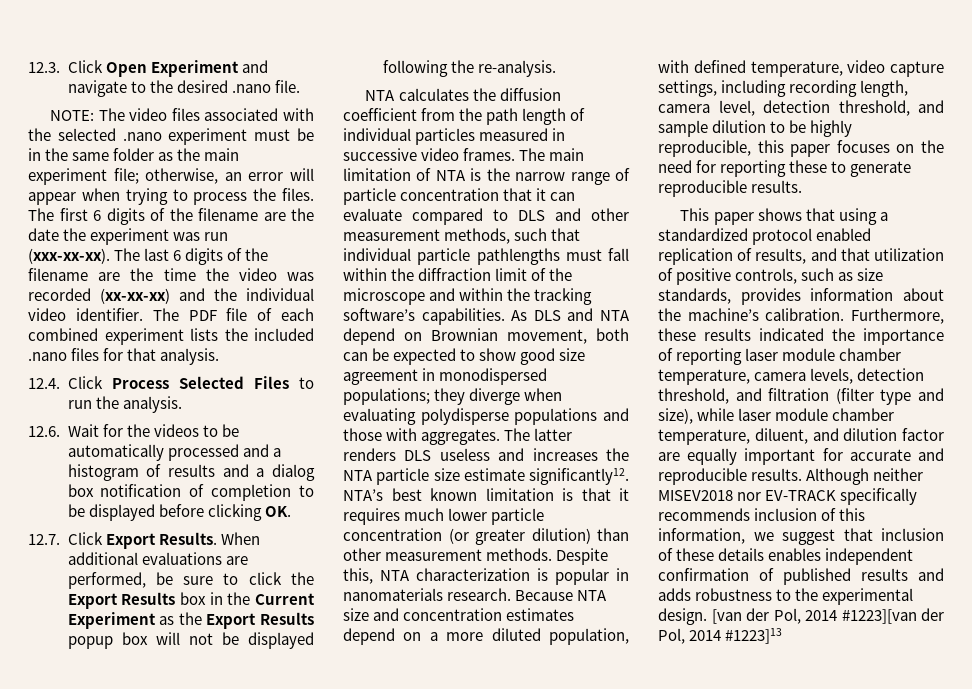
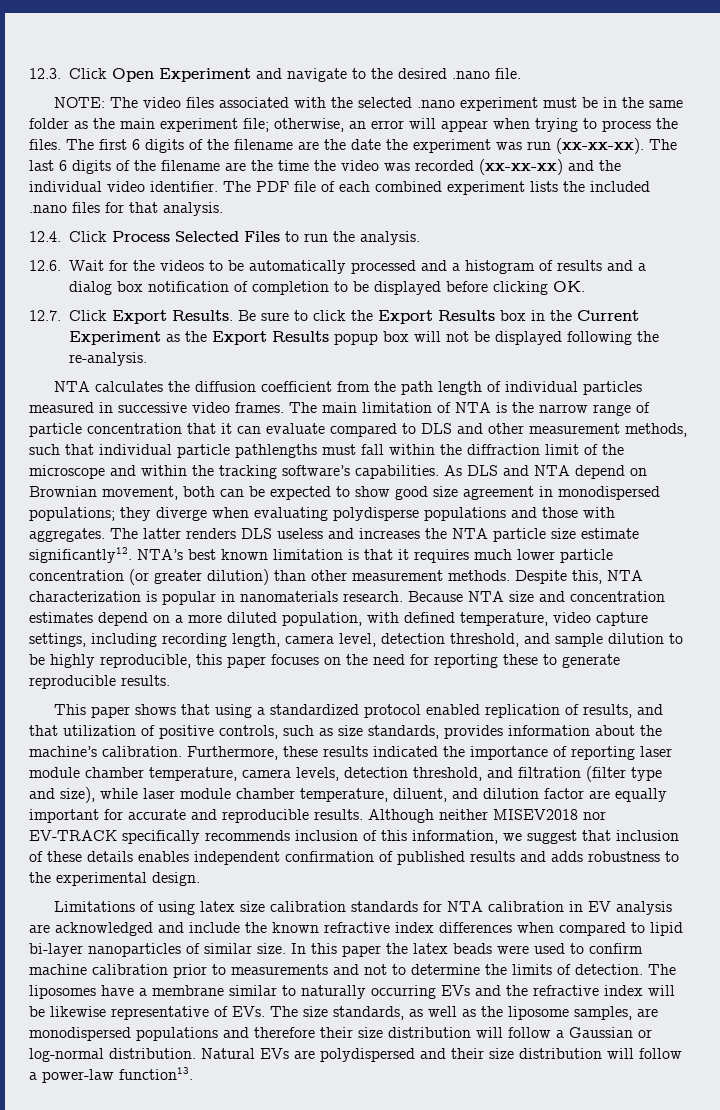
- The first 6 digits of the filename are the date the experiment was run (xxx-xx-xx).
+ The first 6 digits of the filename are the date the experiment was run (xx-xx-xx).
- When additional evaluations are performed, be sure to click the Export Results box in the Current Experiment as the Export Results popup box will not be displayed following the re-analysis.
+ Be sure to click the Export Results box in the Current Experiment as the Export Results popup box will not be displayed following the re-analysis.
- Although neither MISEV2018 nor EV-TRACK specifically recommends inclusion of this information, we suggest that inclusion of these details enables independent confirmation of published results and adds robustness to the experimental design. [van der Pol, 2014 #1223][van der Pol, 2014 #1223]13
+ Although neither MISEV2018 nor EV-TRACK specifically recommends inclusion of this information, we suggest that inclusion of these details enables independent confirmation of published results and adds robustness to the experimental design.
+ Limitations of using latex size calibration standards for NTA calibration in EV analysis are acknowledged and include the known refractive index differences when compared to lipid bi-layer nanoparticles of similar size. In this paper the latex beads were used to confirm machine calibration prior to measurements and not to determine the limits of detection. The liposomes have a membrane similar to naturally occurring EVs and the refractive index will be likewise representative of EVs. The size standards, as well as the liposome samples, are monodispersed populations and therefore their size distribution will follow a Gaussian or log-normal distribution. Natural EVs are polydispersed and their size distribution will follow a power-law function13.

